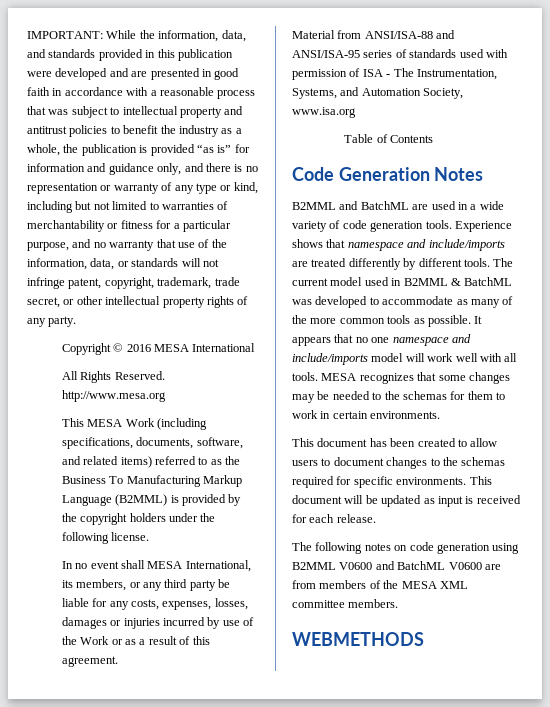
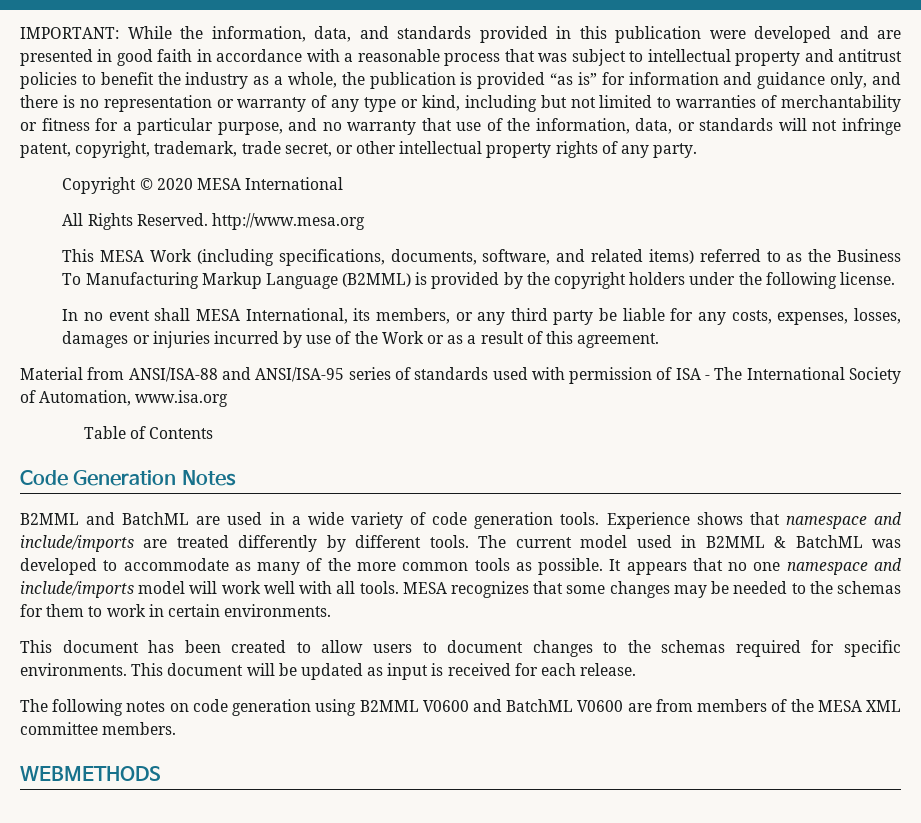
- Copyright © 2016 MESA International
+ Copyright © 2020 MESA International
- Material from ANSI/ISA-88 and ANSI/ISA-95 series of standards used with permission of ISA - The Instrumentation, Systems, and Automation Society, www.isa.org
+ Material from ANSI/ISA-88 and ANSI/ISA-95 series of standards used with permission of ISA - The International Society of Automation, www.isa.org

